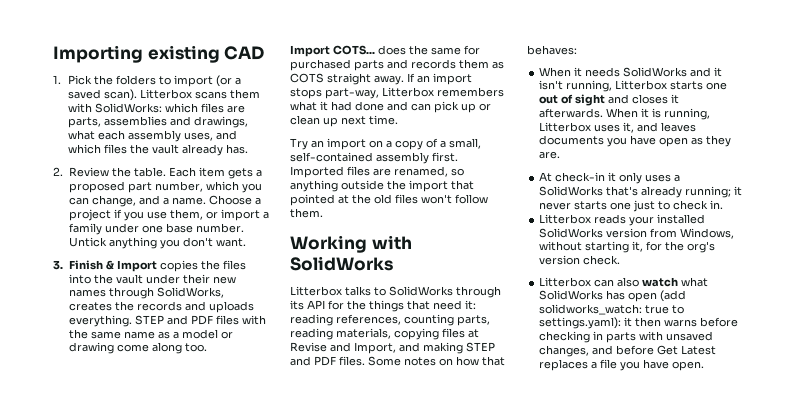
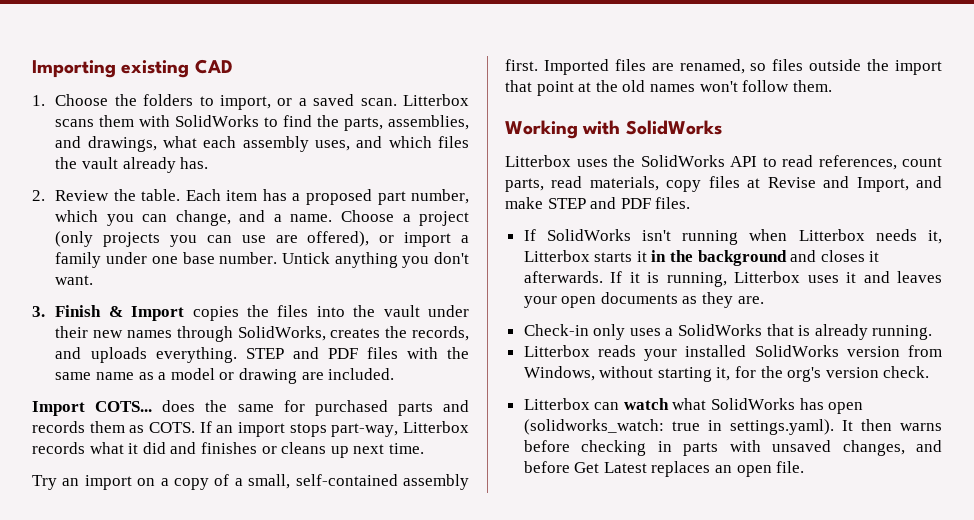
- 1. Pick the folders to import (or a saved scan).
+ 1. Choose the folders to import, or a saved scan.
- Litterbox scans them with SolidWorks: which files are parts, assemblies and drawings, what each assembly uses, and which files the vault already has.
+ Litterbox scans them with SolidWorks to find the parts, assemblies, and drawings, what each assembly uses, and which files the vault already has.
- Each item gets a proposed part number, which you can change, and a name.
+ Each item has a proposed part number, which you can change, and a name.
- Choose a project if you use them, or import a family under one base number.
+ Choose a project (only projects you can use are offered), or import a family under one base number.
- 3. Finish & Import copies the files into the vault under their new names through SolidWorks, creates the records and uploads everything.
+ 3. Finish & Import copies the files into the vault under their new names through SolidWorks, creates the records, and uploads everything.
- STEP and PDF files with the same name as a model or drawing come along too.
+ STEP and PDF files with the same name as a model or drawing are included.
- Import COTS... does the same for purchased parts and records them as COTS straight away.
+ Import COTS... does the same for purchased parts and records them as COTS.
- If an import stops part-way, Litterbox remembers what it had done and can pick up or clean up next time.
+ If an import stops part-way, Litterbox records what it did and finishes or cleans up next time.
- Imported files are renamed, so anything outside the import that pointed at the old files won't follow them.
+ Imported files are renamed, so files outside the import that point at the old names won't follow them.
- Litterbox talks to SolidWorks through its API for the things that need it: reading references, counting parts, reading materials, copying files at Revise and Import, and making STEP and PDF files. Some notes on how that behaves:
- When it needs SolidWorks and it isn't running, Litterbox starts one out of sight and closes it afterwards.
+ Litterbox uses the SolidWorks API to read references, count parts, read materials, copy files at Revise and Import, and make STEP and PDF files.
+ If SolidWorks isn't running when Litterbox needs it, Litterbox starts it in the background and closes it afterwards.
- When it is running, Litterbox uses it, and leaves documents you have open as they are.
+ If it is running, Litterbox uses it and leaves your open documents as they are.
- At check-in it only uses a SolidWorks that's already running; it never starts one just to check in.
+ Check-in only uses a SolidWorks that is already running.
- Litterbox can also watch what SolidWorks has open (add solidworks_watch: true to settings.yaml): it then warns before checking in parts with unsaved changes, and before Get Latest replaces a file you have open.
+ Litterbox can watch what SolidWorks has open (solidworks_watch: true in settings.yaml). It then warns before checking in parts with unsaved changes, and before Get Latest replaces an open file.

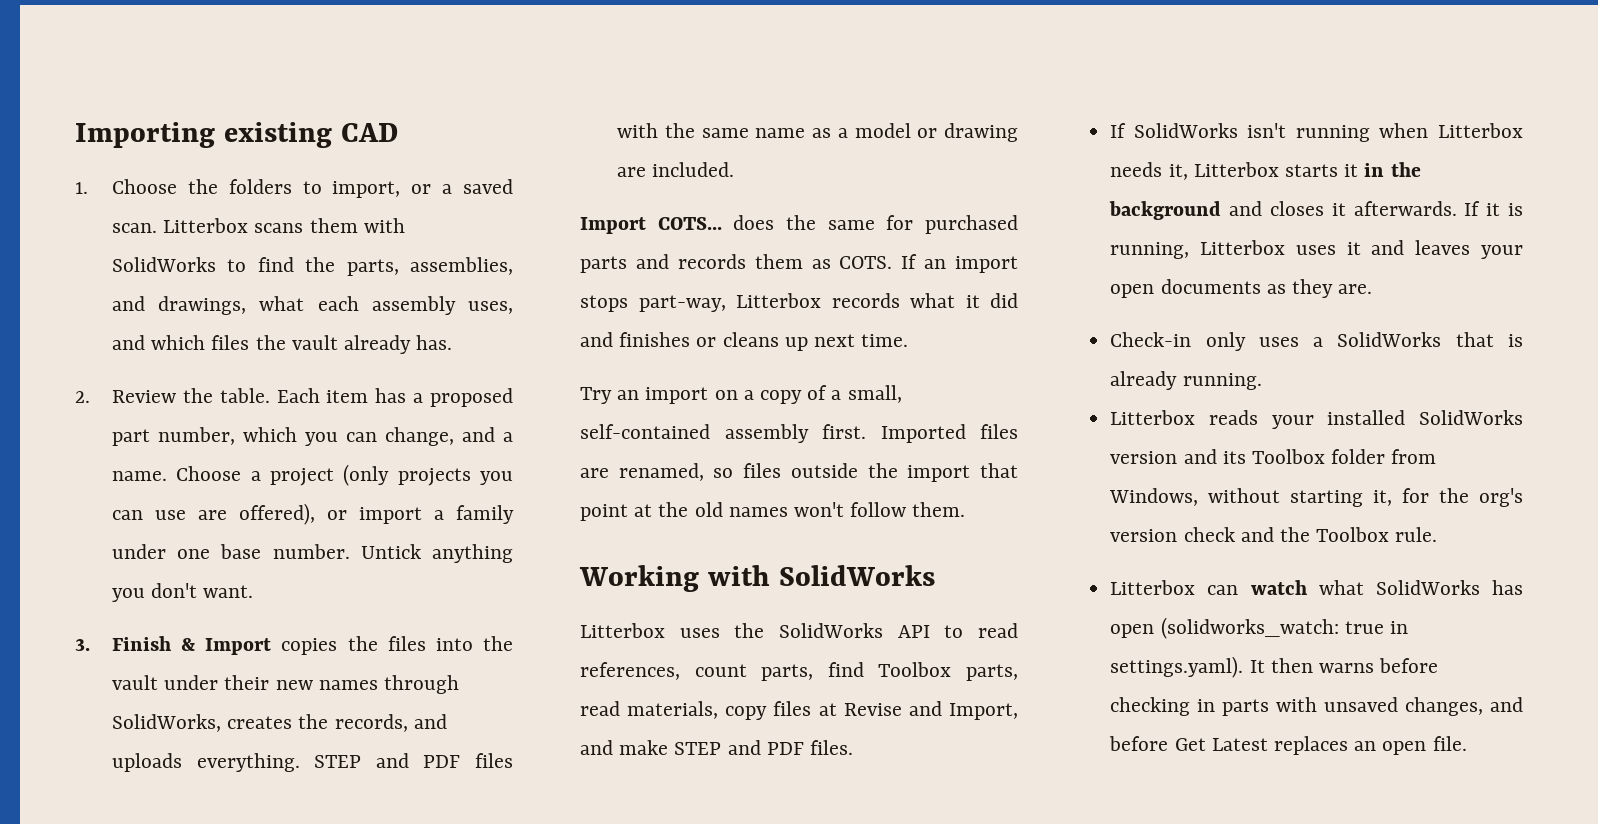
- Litterbox uses the SolidWorks API to read references, count parts, read materials, copy files at Revise and Import, and make STEP and PDF files.
+ Litterbox uses the SolidWorks API to read references, count parts, find Toolbox parts, read materials, copy files at Revise and Import, and make STEP and PDF files.
- Litterbox reads your installed SolidWorks version from Windows, without starting it, for the org's version check.
+ Litterbox reads your installed SolidWorks version and its Toolbox folder from Windows, without starting it, for the org's version check and the Toolbox rule.

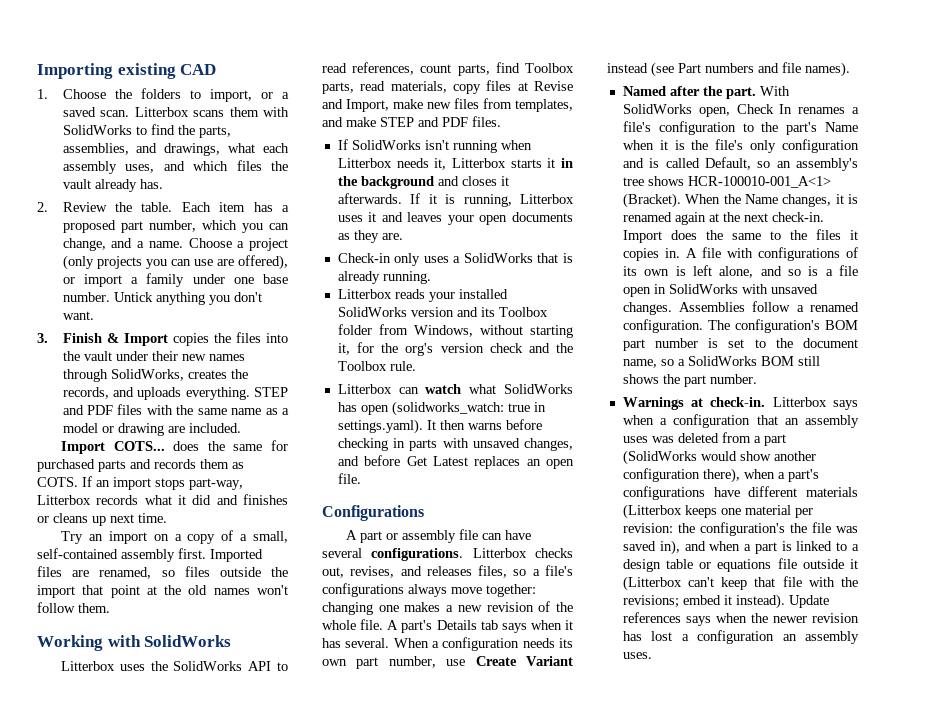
- Litterbox uses the SolidWorks API to read references, count parts, find Toolbox parts, read materials, copy files at Revise and Import, and make STEP and PDF files.
+ Litterbox uses the SolidWorks API to read references, count parts, find Toolbox parts, read materials, copy files at Revise and Import, make new files from templates, and make STEP and PDF files.
+ Configurations
+ A part or assembly file can have several configurations. Litterbox checks out, revises, and releases files, so a file's configurations always move together: changing one makes a new revision of the whole file. A part's Details tab says when it has several. When a configuration needs its own part number, use Create Variant instead (see Part numbers and file names).
+ Named after the part. With SolidWorks open, Check In renames a file's configuration to the part's Name when it is the file's only configuration and is called Default, so an assembly's tree shows HCR‑100010‑001_A<1> (Bracket). When the Name changes, it is renamed again at the next check-in. Import does the same to the files it copies in. A file with configurations of its own is left alone, and so is a file open in SolidWorks with unsaved changes. Assemblies follow a renamed configuration. The configuration's BOM part number is set to the document name, so a SolidWorks BOM still shows the part number.
+ Warnings at check-in. Litterbox says when a configuration that an assembly uses was deleted from a part (SolidWorks would show another configuration there), when a part's configurations have different materials (Litterbox keeps one material per revision: the configuration's the file was saved in), and when a part is linked to a design table or equations file outside it (Litterbox can't keep that file with the revisions; embed it instead). Update references says when the newer revision has lost a configuration an assembly uses.

